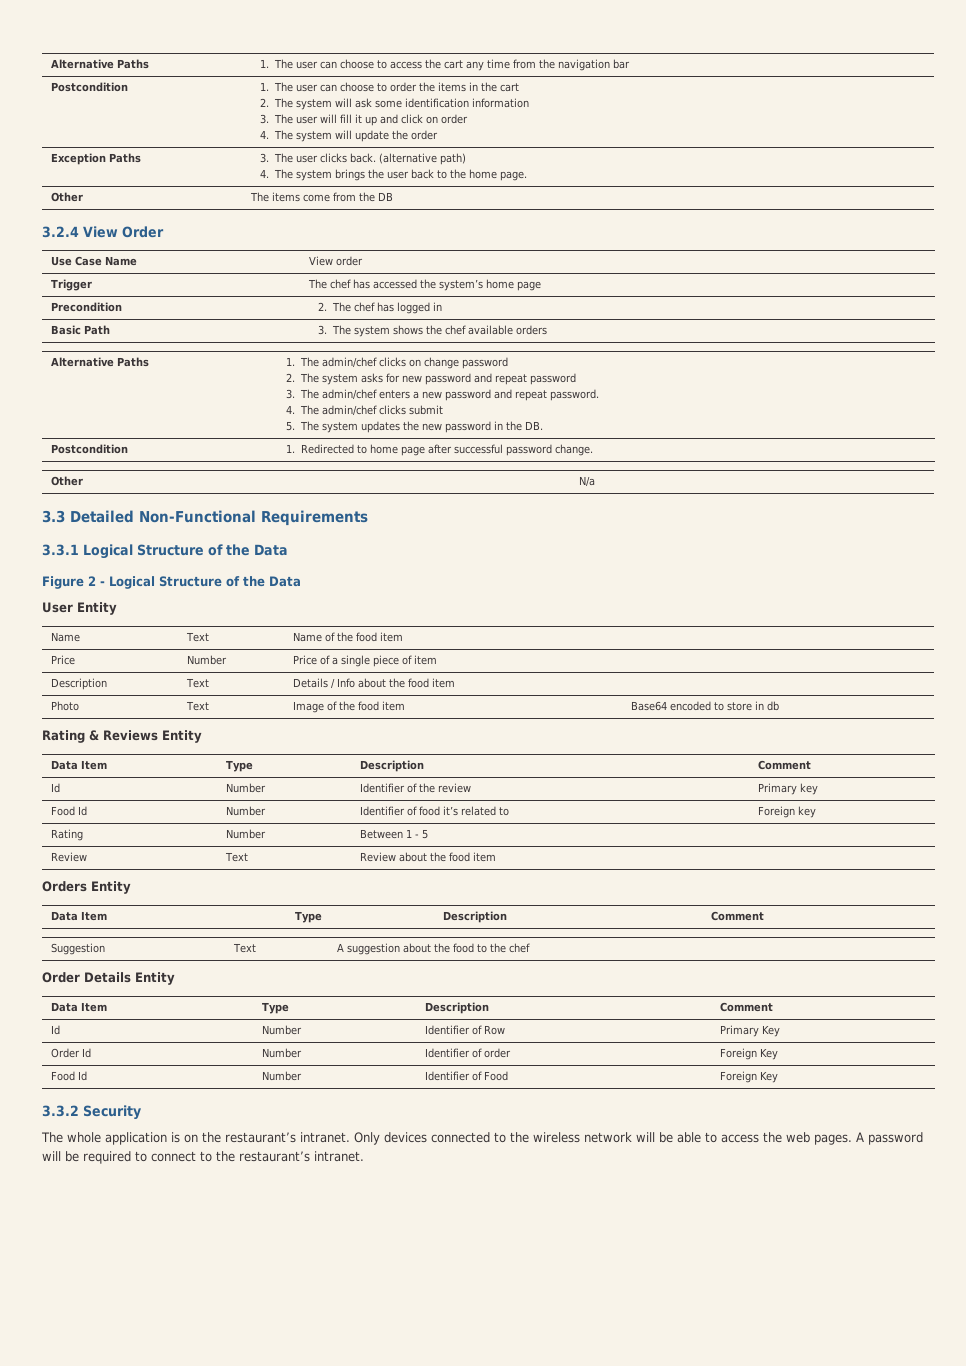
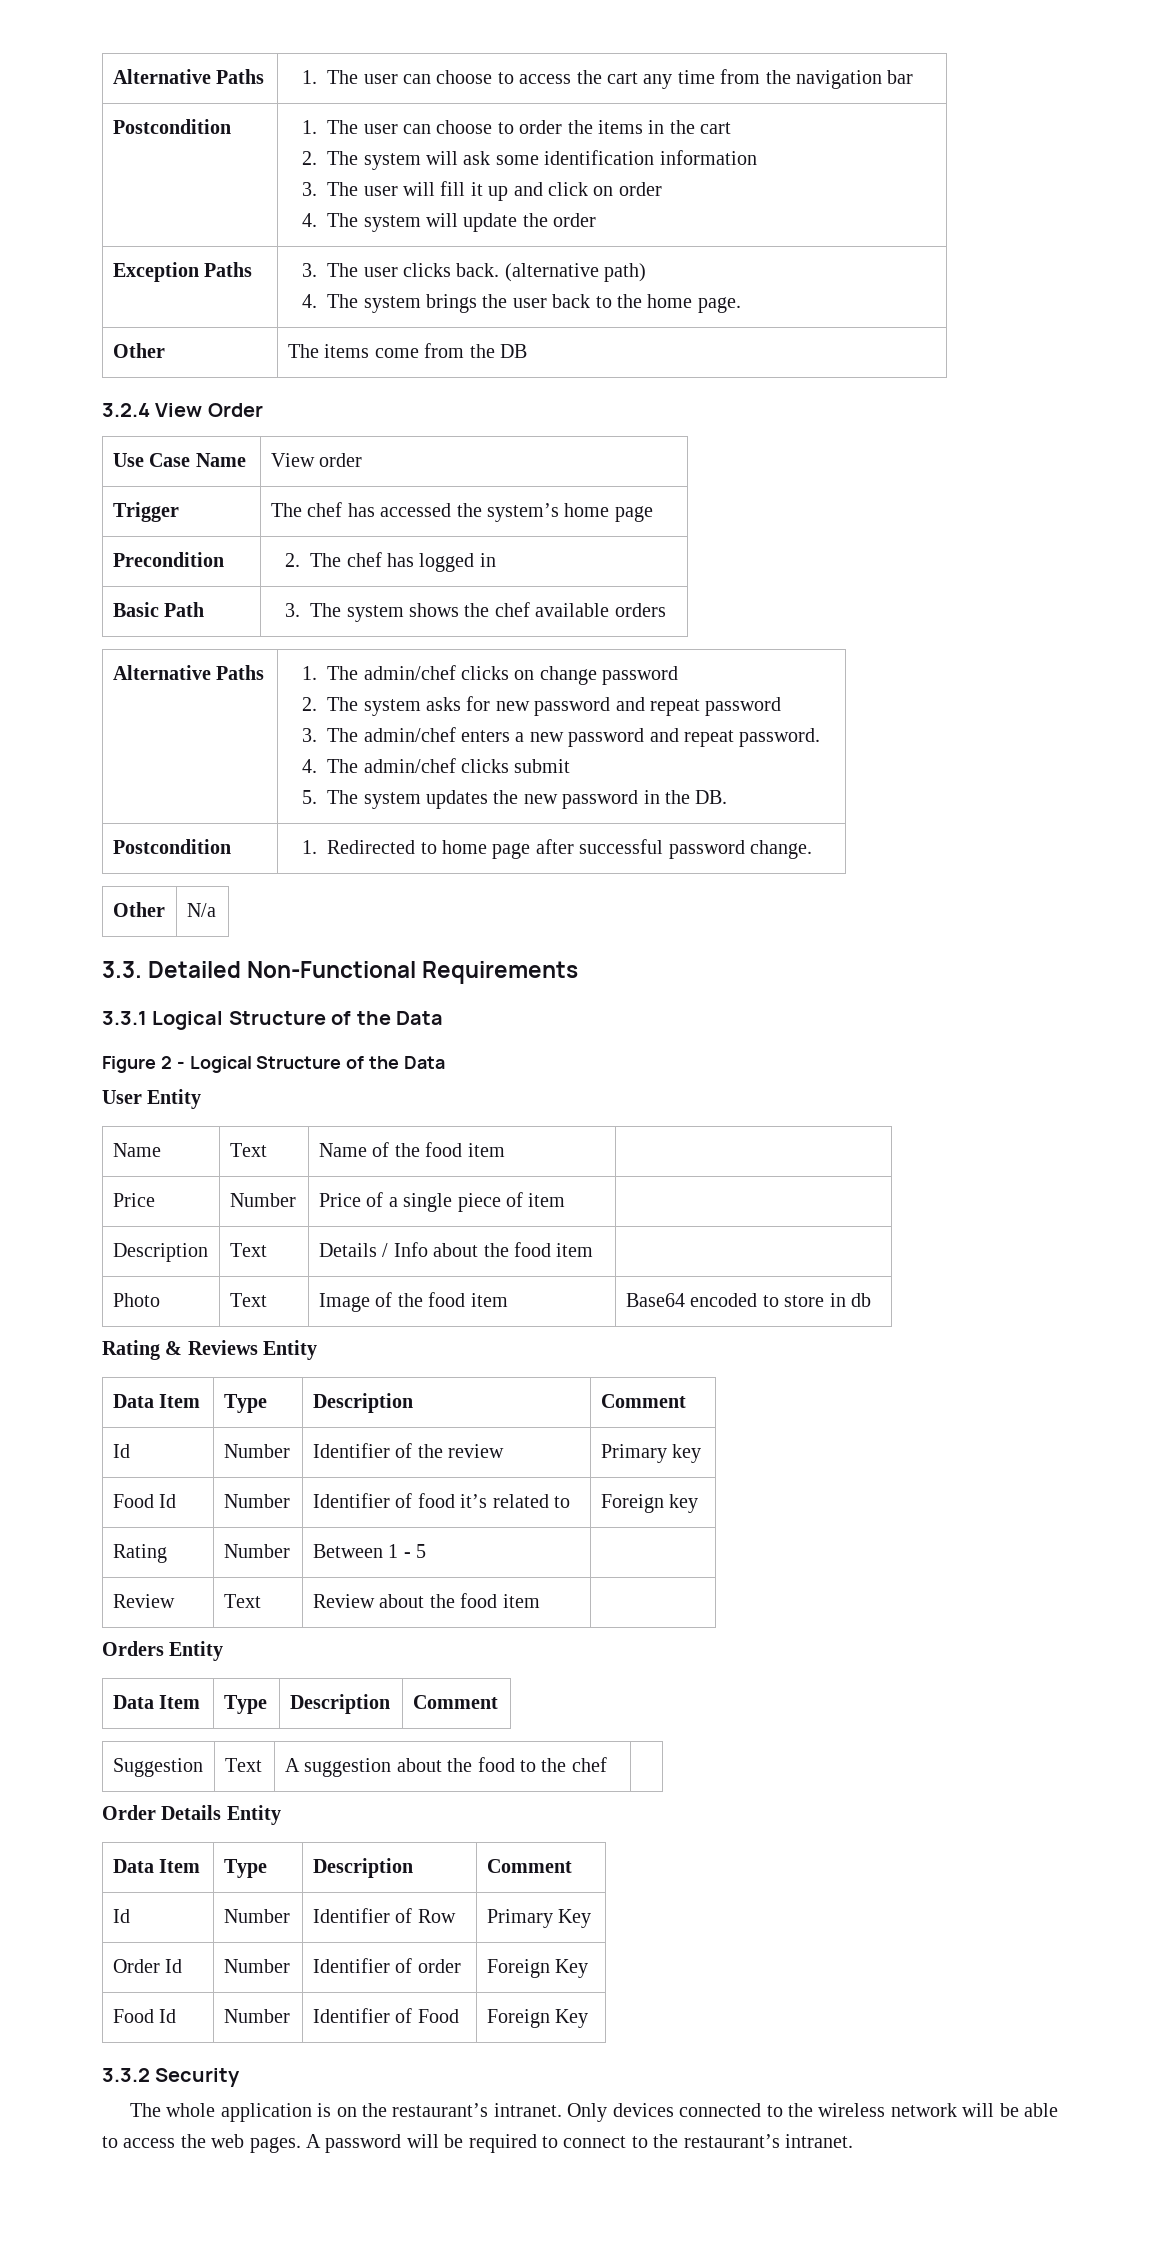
- 3.3 Detailed Non-Functional Requirements
+ 3.3. Detailed Non-Functional Requirements

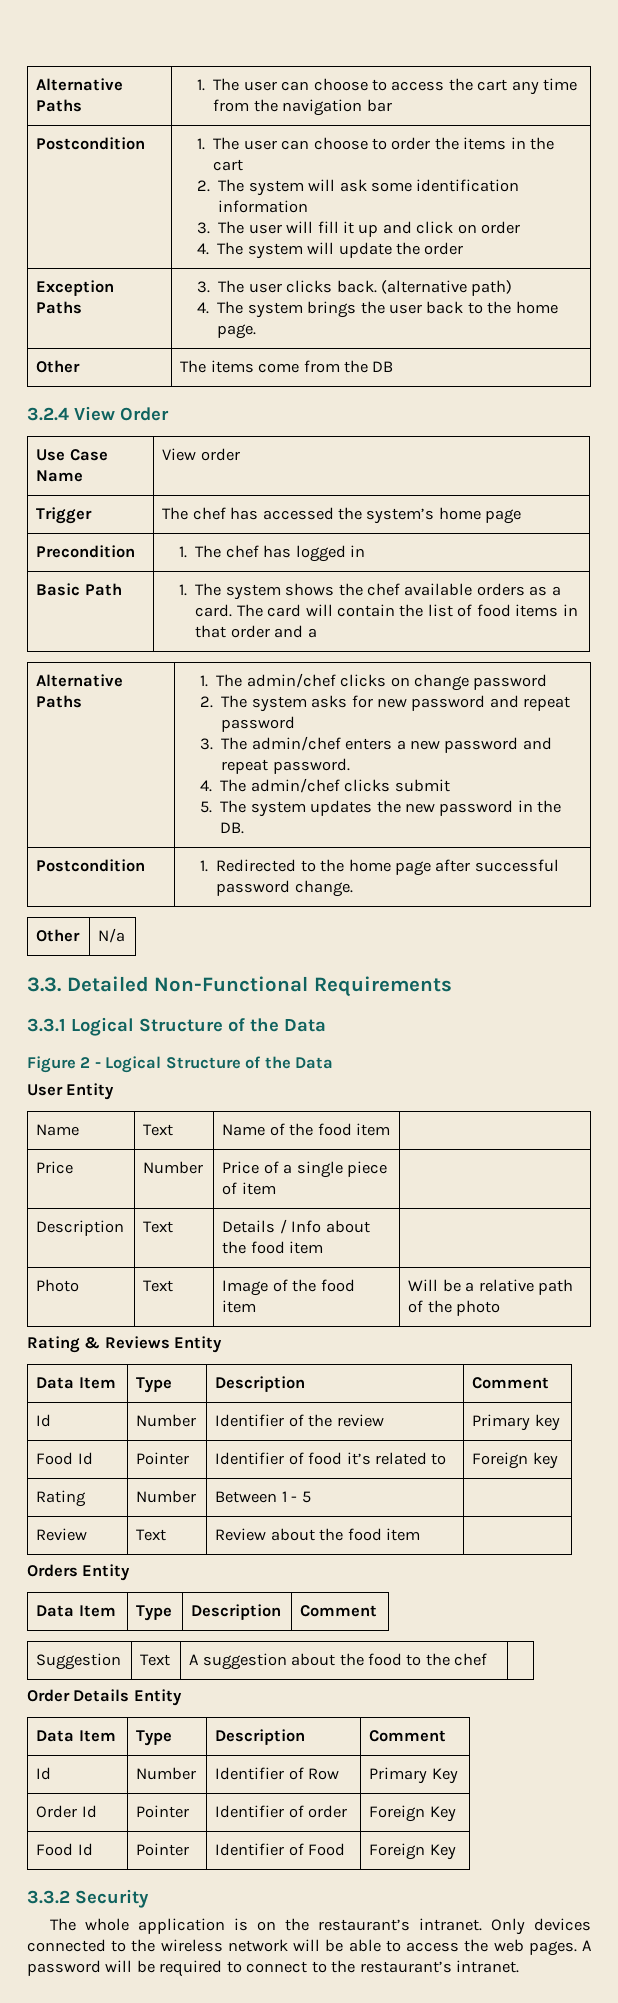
- Precondition | 2. The chef has logged in
+ Precondition | 1. The chef has logged in
- Basic Path | 3. The system shows the chef available orders
+ Basic Path | 1. The system shows the chef available orders as a card. The card will contain the list of food items in that order and a
- Postcondition | 1. Redirected to home page after successful password change.
+ Postcondition | 1. Redirected to the home page after successful password change.
- Photo | Text | Image of the food item | Base64 encoded to store in db
+ Photo | Text | Image of the food item | Will be a relative path of the photo
- Food Id | Number | Identifier of food it’s related to | Foreign key
+ Food Id | Pointer | Identifier of food it’s related to | Foreign key
- Order Id | Number | Identifier of order | Foreign Key
+ Order Id | Pointer | Identifier of order | Foreign Key
- Food Id | Number | Identifier of Food | Foreign Key
+ Food Id | Pointer | Identifier of Food | Foreign Key

